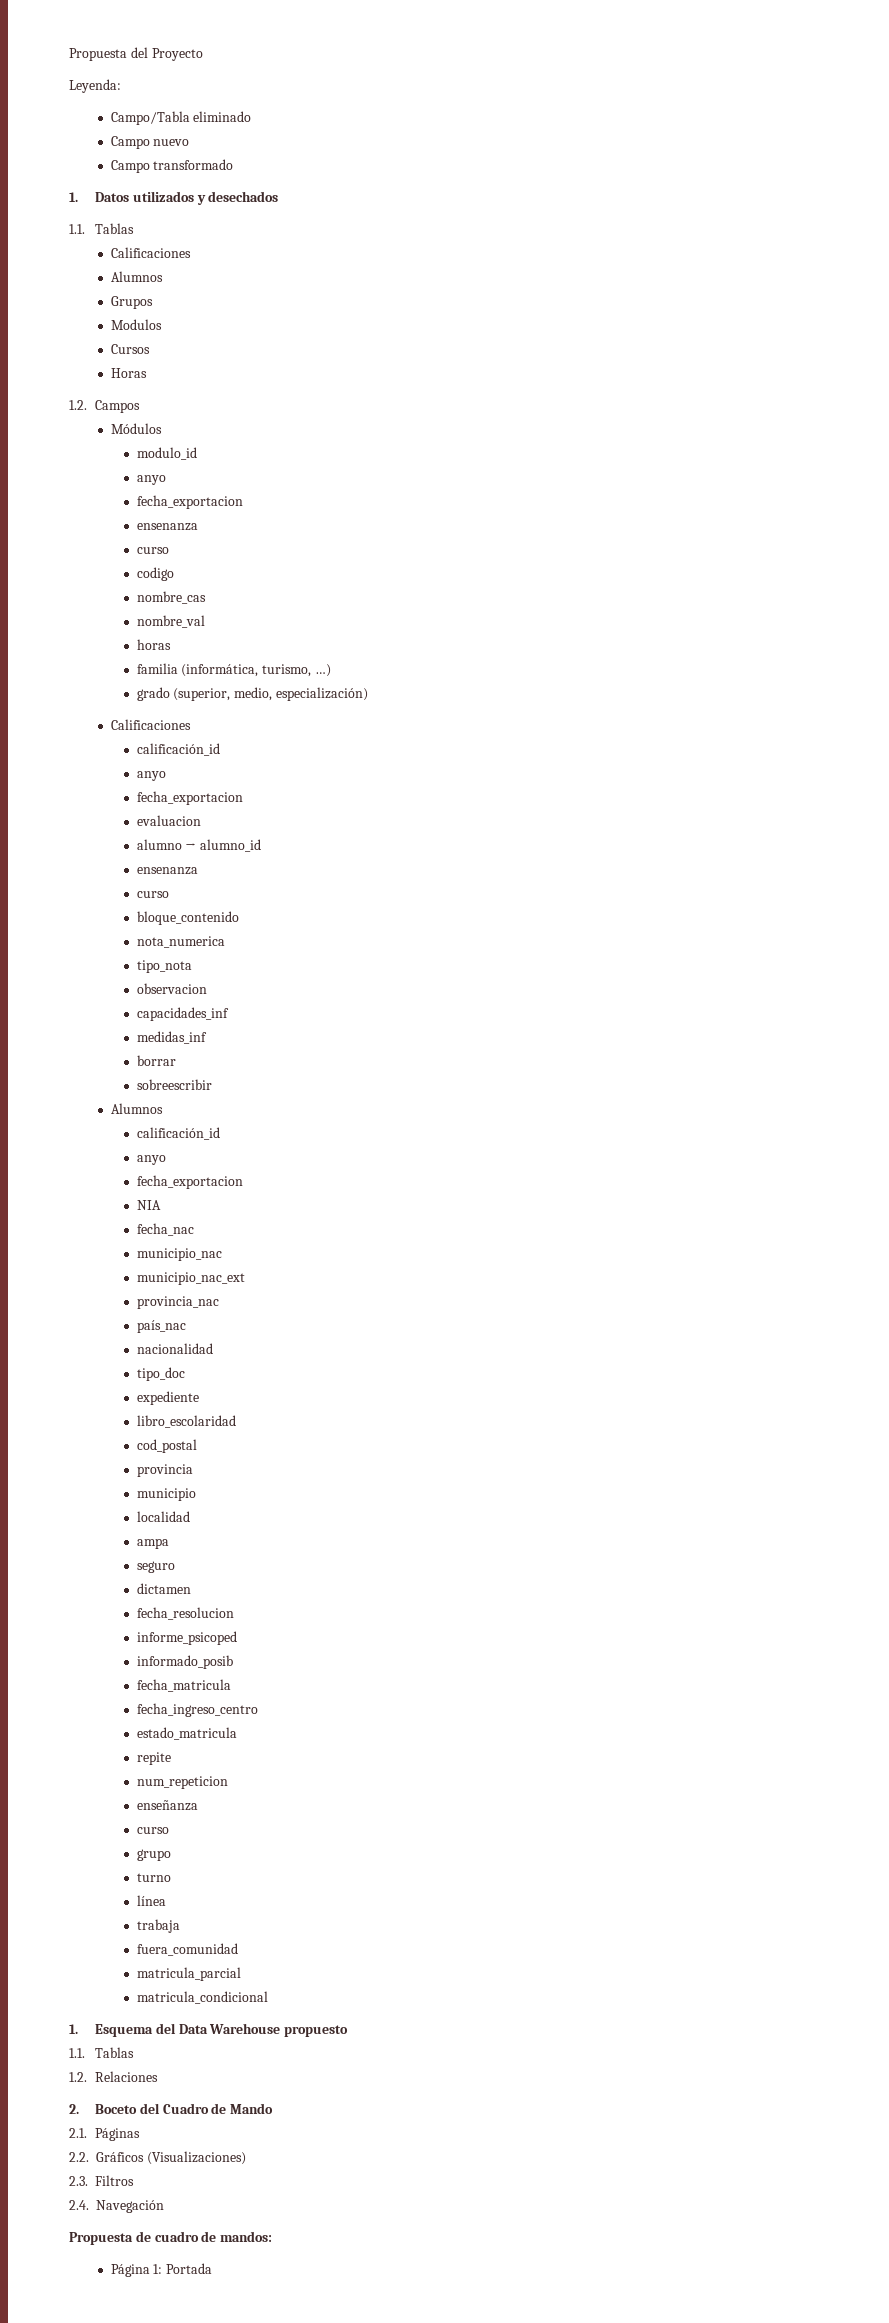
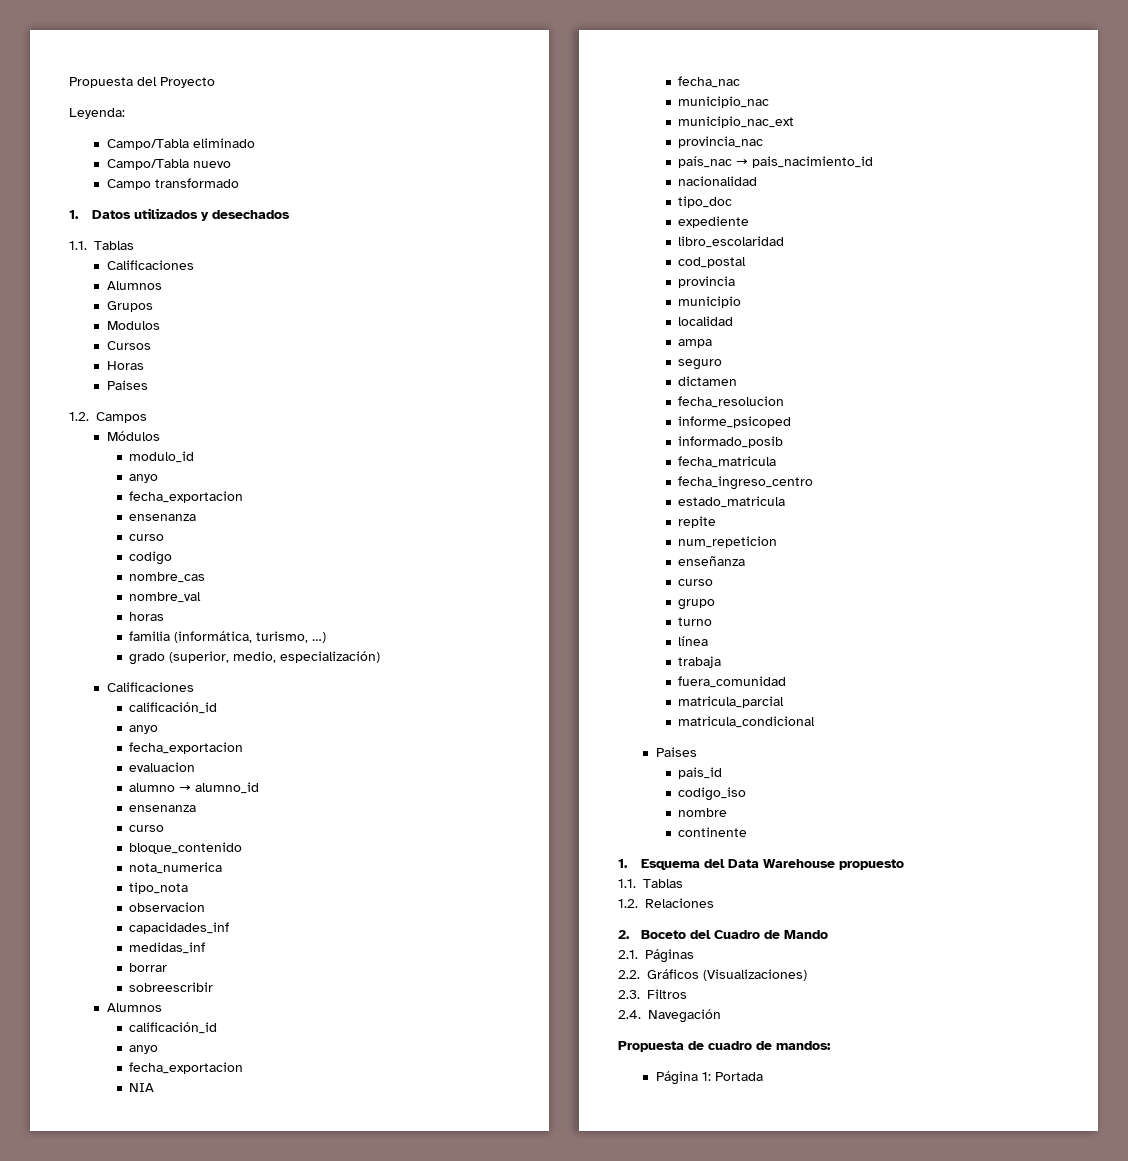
- Campo nuevo
+ Campo/Tabla nuevo
  Horas
+ Paises
- país_nac
+ país_nac → pais_nacimiento_id
  matricula_condicional
+ Paises
+ pais_id
+ codigo_iso
+ nombre
+ continente

